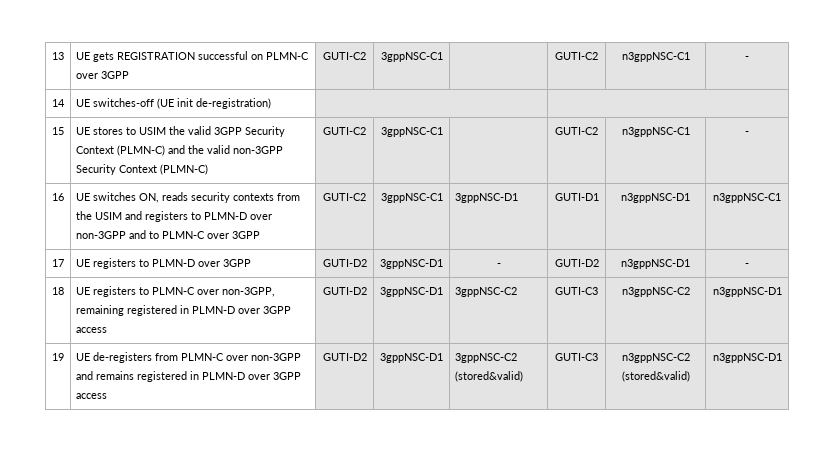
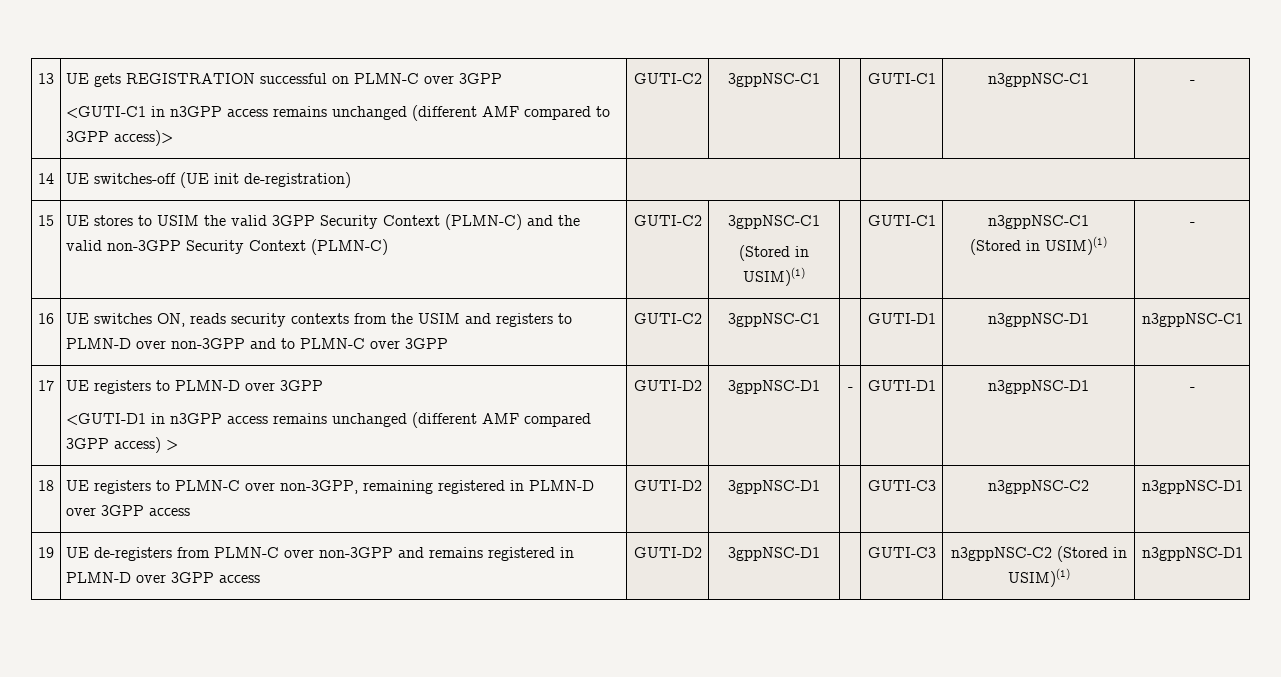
- 13 | UE gets REGISTRATION successful on PLMN-C over 3GPP | GUTI-C2 | 3gppNSC-C1 | | GUTI-C2 | n3gppNSC-C1 | -
+ 13 | UE gets REGISTRATION successful on PLMN-C over 3GPP
+ <GUTI-C1 in n3GPP access remains unchanged (different AMF compared to 3GPP access)> | GUTI-C2 | 3gppNSC-C1 | | GUTI-C1 | n3gppNSC-C1 | -
- 15 | UE stores to USIM the valid 3GPP Security Context (PLMN-C) and the valid non-3GPP Security Context (PLMN-C) | GUTI-C2 | 3gppNSC-C1 | | GUTI-C2 | n3gppNSC-C1 | -
+ 15 | UE stores to USIM the valid 3GPP Security Context (PLMN-C) and the valid non-3GPP Security Context (PLMN-C) | GUTI-C2 | 3gppNSC-C1
+ (Stored in USIM)(1) | | GUTI-C1 | n3gppNSC-C1
+ (Stored in USIM)(1) | -
- 16 | UE switches ON, reads security contexts from the USIM and registers to PLMN-D over non-3GPP and to PLMN-C over 3GPP | GUTI-C2 | 3gppNSC-C1 | 3gppNSC-D1 | GUTI-D1 | n3gppNSC-D1 | n3gppNSC-C1
+ 16 | UE switches ON, reads security contexts from the USIM and registers to PLMN-D over non-3GPP and to PLMN-C over 3GPP | GUTI-C2 | 3gppNSC-C1 | | GUTI-D1 | n3gppNSC-D1 | n3gppNSC-C1
- 17 | UE registers to PLMN-D over 3GPP | GUTI-D2 | 3gppNSC-D1 | - | GUTI-D2 | n3gppNSC-D1 | -
+ 17 | UE registers to PLMN-D over 3GPP
+ <GUTI-D1 in n3GPP access remains unchanged (different AMF compared 3GPP access) > | GUTI-D2 | 3gppNSC-D1 | - | GUTI-D1 | n3gppNSC-D1 | -
- 18 | UE registers to PLMN-C over non-3GPP, remaining registered in PLMN-D over 3GPP access | GUTI-D2 | 3gppNSC-D1 | 3gppNSC-C2 | GUTI-C3 | n3gppNSC-C2 | n3gppNSC-D1
+ 18 | UE registers to PLMN-C over non-3GPP, remaining registered in PLMN-D over 3GPP access | GUTI-D2 | 3gppNSC-D1 | | GUTI-C3 | n3gppNSC-C2 | n3gppNSC-D1
- 19 | UE de-registers from PLMN-C over non-3GPP and remains registered in PLMN-D over 3GPP access | GUTI-D2 | 3gppNSC-D1 | 3gppNSC-C2 (stored&valid) | GUTI-C3 | n3gppNSC-C2 (stored&valid) | n3gppNSC-D1
+ 19 | UE de-registers from PLMN-C over non-3GPP and remains registered in PLMN-D over 3GPP access | GUTI-D2 | 3gppNSC-D1 | | GUTI-C3 | n3gppNSC-C2 (Stored in USIM)(1) | n3gppNSC-D1

